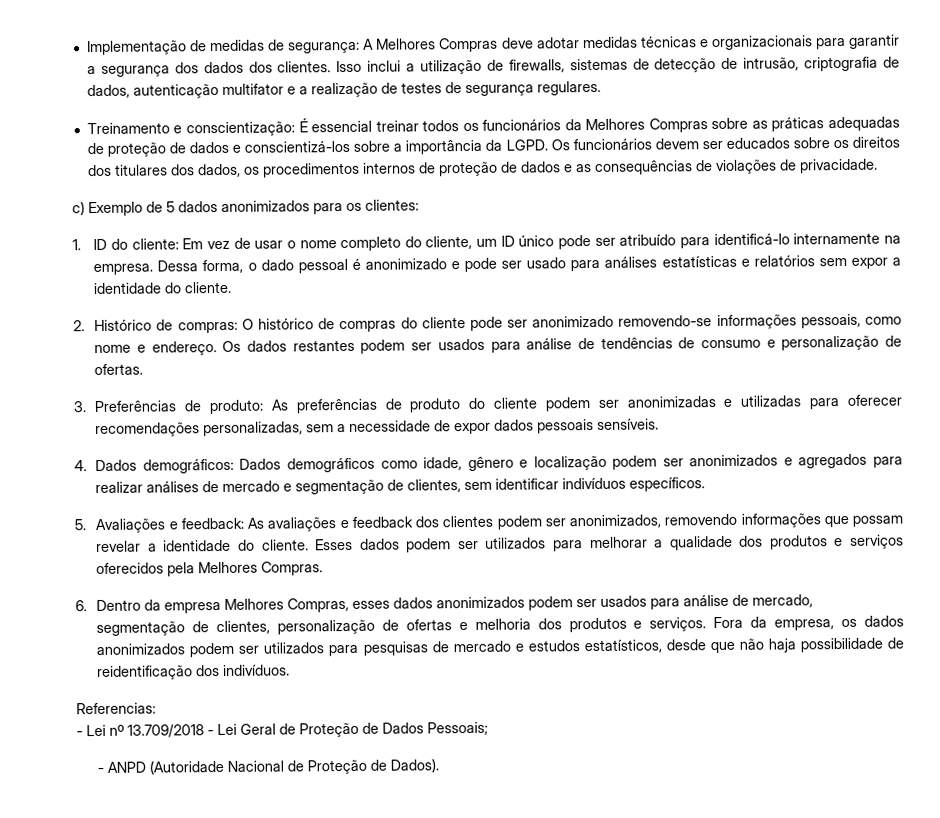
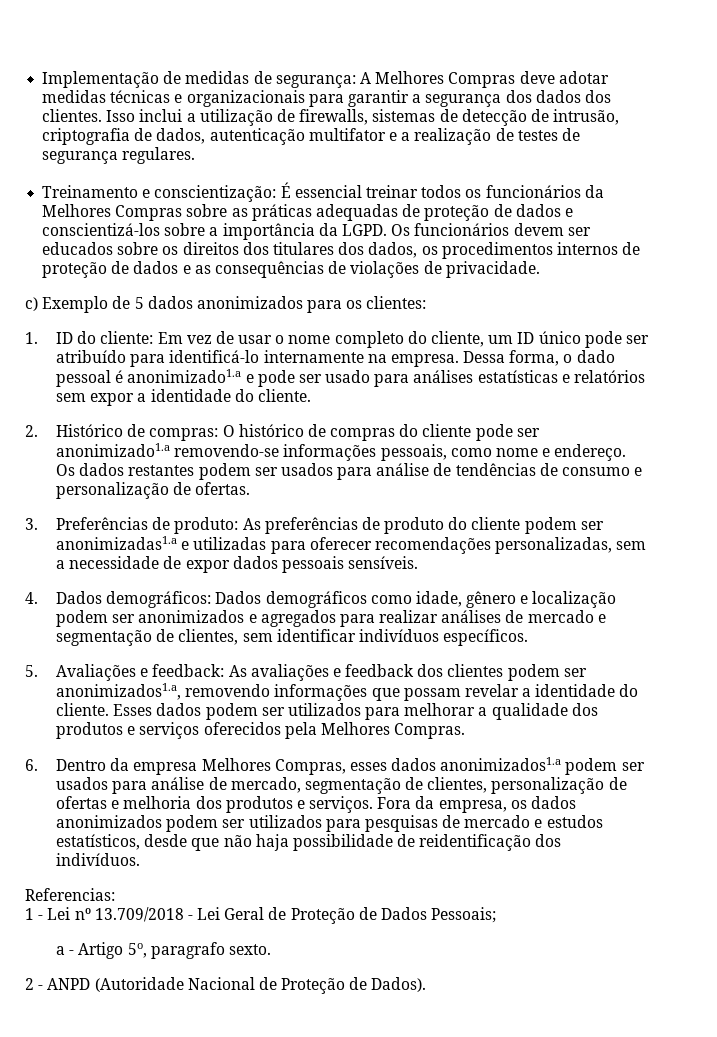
- Dessa forma, o dado pessoal é anonimizado e pode ser usado para análises estatísticas e relatórios sem expor a identidade do cliente.
+ Dessa forma, o dado pessoal é anonimizado1.a e pode ser usado para análises estatísticas e relatórios sem expor a identidade do cliente.
- 2. Histórico de compras: O histórico de compras do cliente pode ser anonimizado removendo-se informações pessoais, como nome e endereço.
+ 2. Histórico de compras: O histórico de compras do cliente pode ser anonimizado1.a removendo-se informações pessoais, como nome e endereço.
- 3. Preferências de produto: As preferências de produto do cliente podem ser anonimizadas e utilizadas para oferecer recomendações personalizadas, sem a necessidade de expor dados pessoais sensíveis.
+ 3. Preferências de produto: As preferências de produto do cliente podem ser anonimizadas1.a e utilizadas para oferecer recomendações personalizadas, sem a necessidade de expor dados pessoais sensíveis.
- 5. Avaliações e feedback: As avaliações e feedback dos clientes podem ser anonimizados, removendo informações que possam revelar a identidade do cliente.
+ 5. Avaliações e feedback: As avaliações e feedback dos clientes podem ser anonimizados1.a, removendo informações que possam revelar a identidade do cliente.
- 6. Dentro da empresa Melhores Compras, esses dados anonimizados podem ser usados para análise de mercado, segmentação de clientes, personalização de ofertas e melhoria dos produtos e serviços.
+ 6. Dentro da empresa Melhores Compras, esses dados anonimizados1.a podem ser usados para análise de mercado, segmentação de clientes, personalização de ofertas e melhoria dos produtos e serviços.
- - Lei nº 13.709/2018 - Lei Geral de Proteção de Dados Pessoais;
+ 1 - Lei nº 13.709/2018 - Lei Geral de Proteção de Dados Pessoais;
- - ANPD (Autoridade Nacional de Proteção de Dados).
+ a - Artigo 5o, paragrafo sexto.
+ 2 - ANPD (Autoridade Nacional de Proteção de Dados).

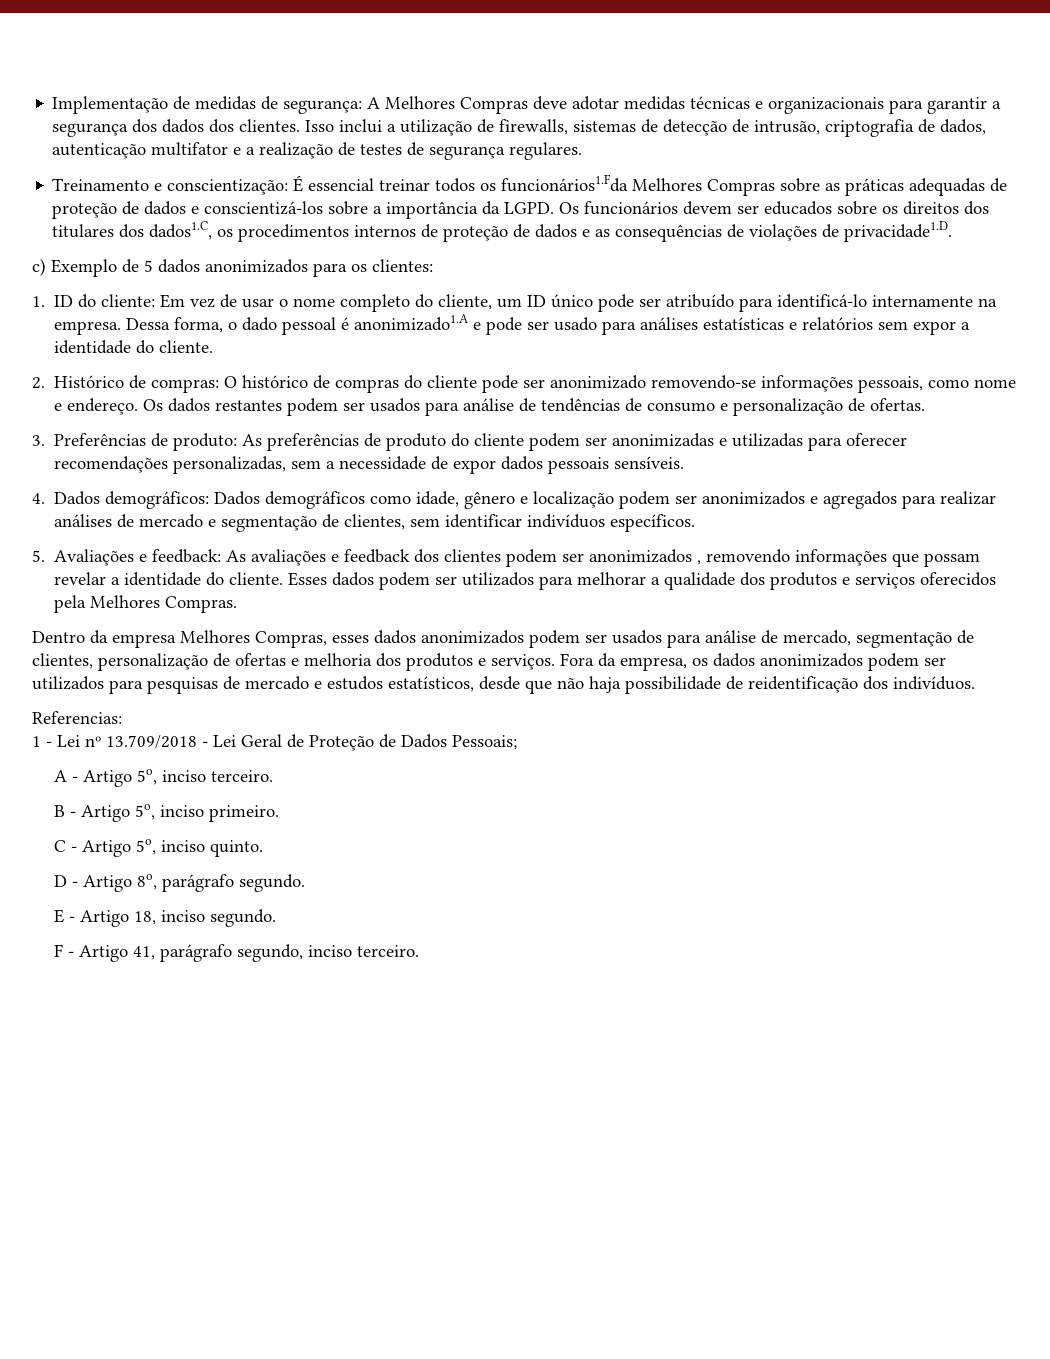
- Treinamento e conscientização: É essencial treinar todos os funcionários da Melhores Compras sobre as práticas adequadas de proteção de dados e conscientizá-los sobre a importância da LGPD.
+ Treinamento e conscientização: É essencial treinar todos os funcionários1.Fda Melhores Compras sobre as práticas adequadas de proteção de dados e conscientizá-los sobre a importância da LGPD.
- Os funcionários devem ser educados sobre os direitos dos titulares dos dados, os procedimentos internos de proteção de dados e as consequências de violações de privacidade.
+ Os funcionários devem ser educados sobre os direitos dos titulares dos dados1.C, os procedimentos internos de proteção de dados e as consequências de violações de privacidade1.D.
- Dessa forma, o dado pessoal é anonimizado1.a e pode ser usado para análises estatísticas e relatórios sem expor a identidade do cliente.
+ Dessa forma, o dado pessoal é anonimizado1.A e pode ser usado para análises estatísticas e relatórios sem expor a identidade do cliente.
- 2. Histórico de compras: O histórico de compras do cliente pode ser anonimizado1.a removendo-se informações pessoais, como nome e endereço.
+ 2. Histórico de compras: O histórico de compras do cliente pode ser anonimizado removendo-se informações pessoais, como nome e endereço.
- 3. Preferências de produto: As preferências de produto do cliente podem ser anonimizadas1.a e utilizadas para oferecer recomendações personalizadas, sem a necessidade de expor dados pessoais sensíveis.
+ 3. Preferências de produto: As preferências de produto do cliente podem ser anonimizadas e utilizadas para oferecer recomendações personalizadas, sem a necessidade de expor dados pessoais sensíveis.
- 5. Avaliações e feedback: As avaliações e feedback dos clientes podem ser anonimizados1.a, removendo informações que possam revelar a identidade do cliente.
+ 5. Avaliações e feedback: As avaliações e feedback dos clientes podem ser anonimizados , removendo informações que possam revelar a identidade do cliente.
- 6. Dentro da empresa Melhores Compras, esses dados anonimizados1.a podem ser usados para análise de mercado, segmentação de clientes, personalização de ofertas e melhoria dos produtos e serviços.
+ Dentro da empresa Melhores Compras, esses dados anonimizados podem ser usados para análise de mercado, segmentação de clientes, personalização de ofertas e melhoria dos produtos e serviços.
- a - Artigo 5o, paragrafo sexto.
- 2 - ANPD (Autoridade Nacional de Proteção de Dados).
+ A - Artigo 5o, inciso terceiro.
+ B - Artigo 5o, inciso primeiro.
+ C - Artigo 5o, inciso quinto.
+ D - Artigo 8o, parágrafo segundo.
+ E - Artigo 18, inciso segundo.
+ F - Artigo 41, parágrafo segundo, inciso terceiro.

